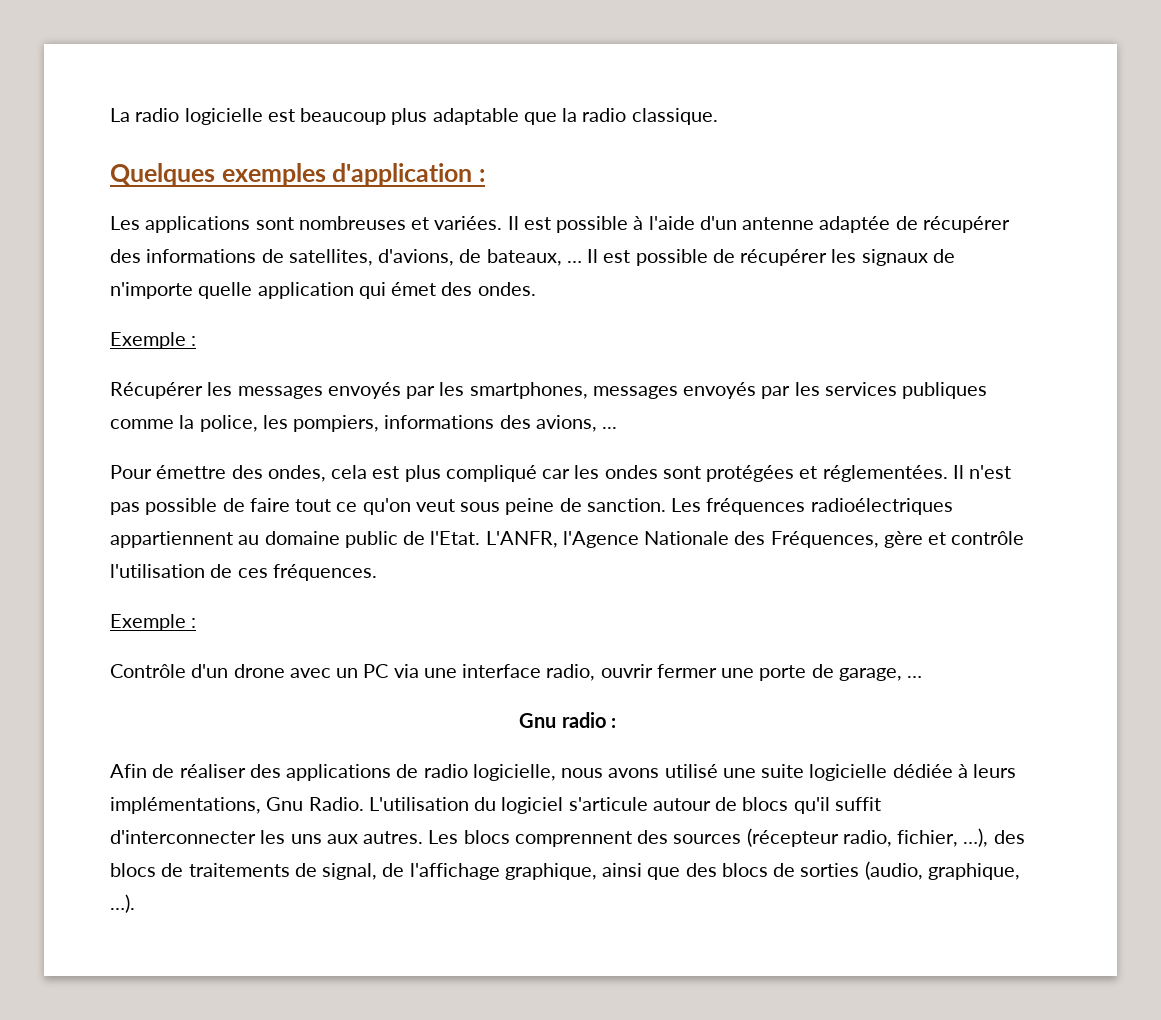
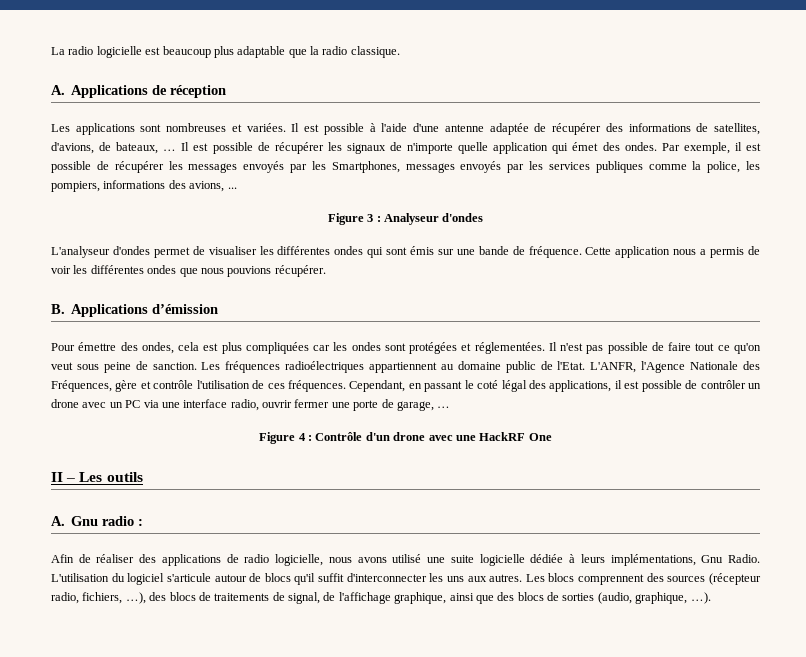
- Quelques exemples d'application :
+ A. Applications de réception
- Il est possible à l'aide d'un antenne adaptée de récupérer des informations de satellites, d'avions, de bateaux, …
+ Il est possible à l'aide d'une antenne adaptée de récupérer des informations de satellites, d'avions, de bateaux, …
- Il est possible de récupérer les signaux de n'importe quelle application qui émet des ondes.
- Exemple :
- Récupérer les messages envoyés par les smartphones, messages envoyés par les services publiques comme la police, les pompiers, informations des avions, ...
+ Il est possible de récupérer les signaux de n'importe quelle application qui émet des ondes. Par exemple, il est possible de récupérer les messages envoyés par les Smartphones, messages envoyés par les services publiques comme la police, les pompiers, informations des avions, ...
+ Figure 3 : Analyseur d'ondes
+ L'analyseur d'ondes permet de visualiser les différentes ondes qui sont émis sur une bande de fréquence. Cette application nous a permis de voir les différentes ondes que nous pouvions récupérer.
+ B. Applications d’émission
- Pour émettre des ondes, cela est plus compliqué car les ondes sont protégées et réglementées.
+ Pour émettre des ondes, cela est plus compliquées car les ondes sont protégées et réglementées.
- L'ANFR, l'Agence Nationale des Fréquences, gère et contrôle l'utilisation de ces fréquences.
- Exemple :
- Contrôle d'un drone avec un PC via une interface radio, ouvrir fermer une porte de garage, …
+ L'ANFR, l'Agence Nationale des Fréquences, gère et contrôle l'utilisation de ces fréquences. Cependant, en passant le coté légal des applications, il est possible de contrôler un drone avec un PC via une interface radio, ouvrir fermer une porte de garage, …
- Gnu radio :
+ Figure 4 : Contrôle d'un drone avec une HackRF One
+ II – Les outils
+ A. Gnu radio :
- Les blocs comprennent des sources (récepteur radio, fichier, …), des blocs de traitements de signal, de l'affichage graphique, ainsi que des blocs de sorties (audio, graphique, …).
+ Les blocs comprennent des sources (récepteur radio, fichiers, …), des blocs de traitements de signal, de l'affichage graphique, ainsi que des blocs de sorties (audio, graphique, …).

